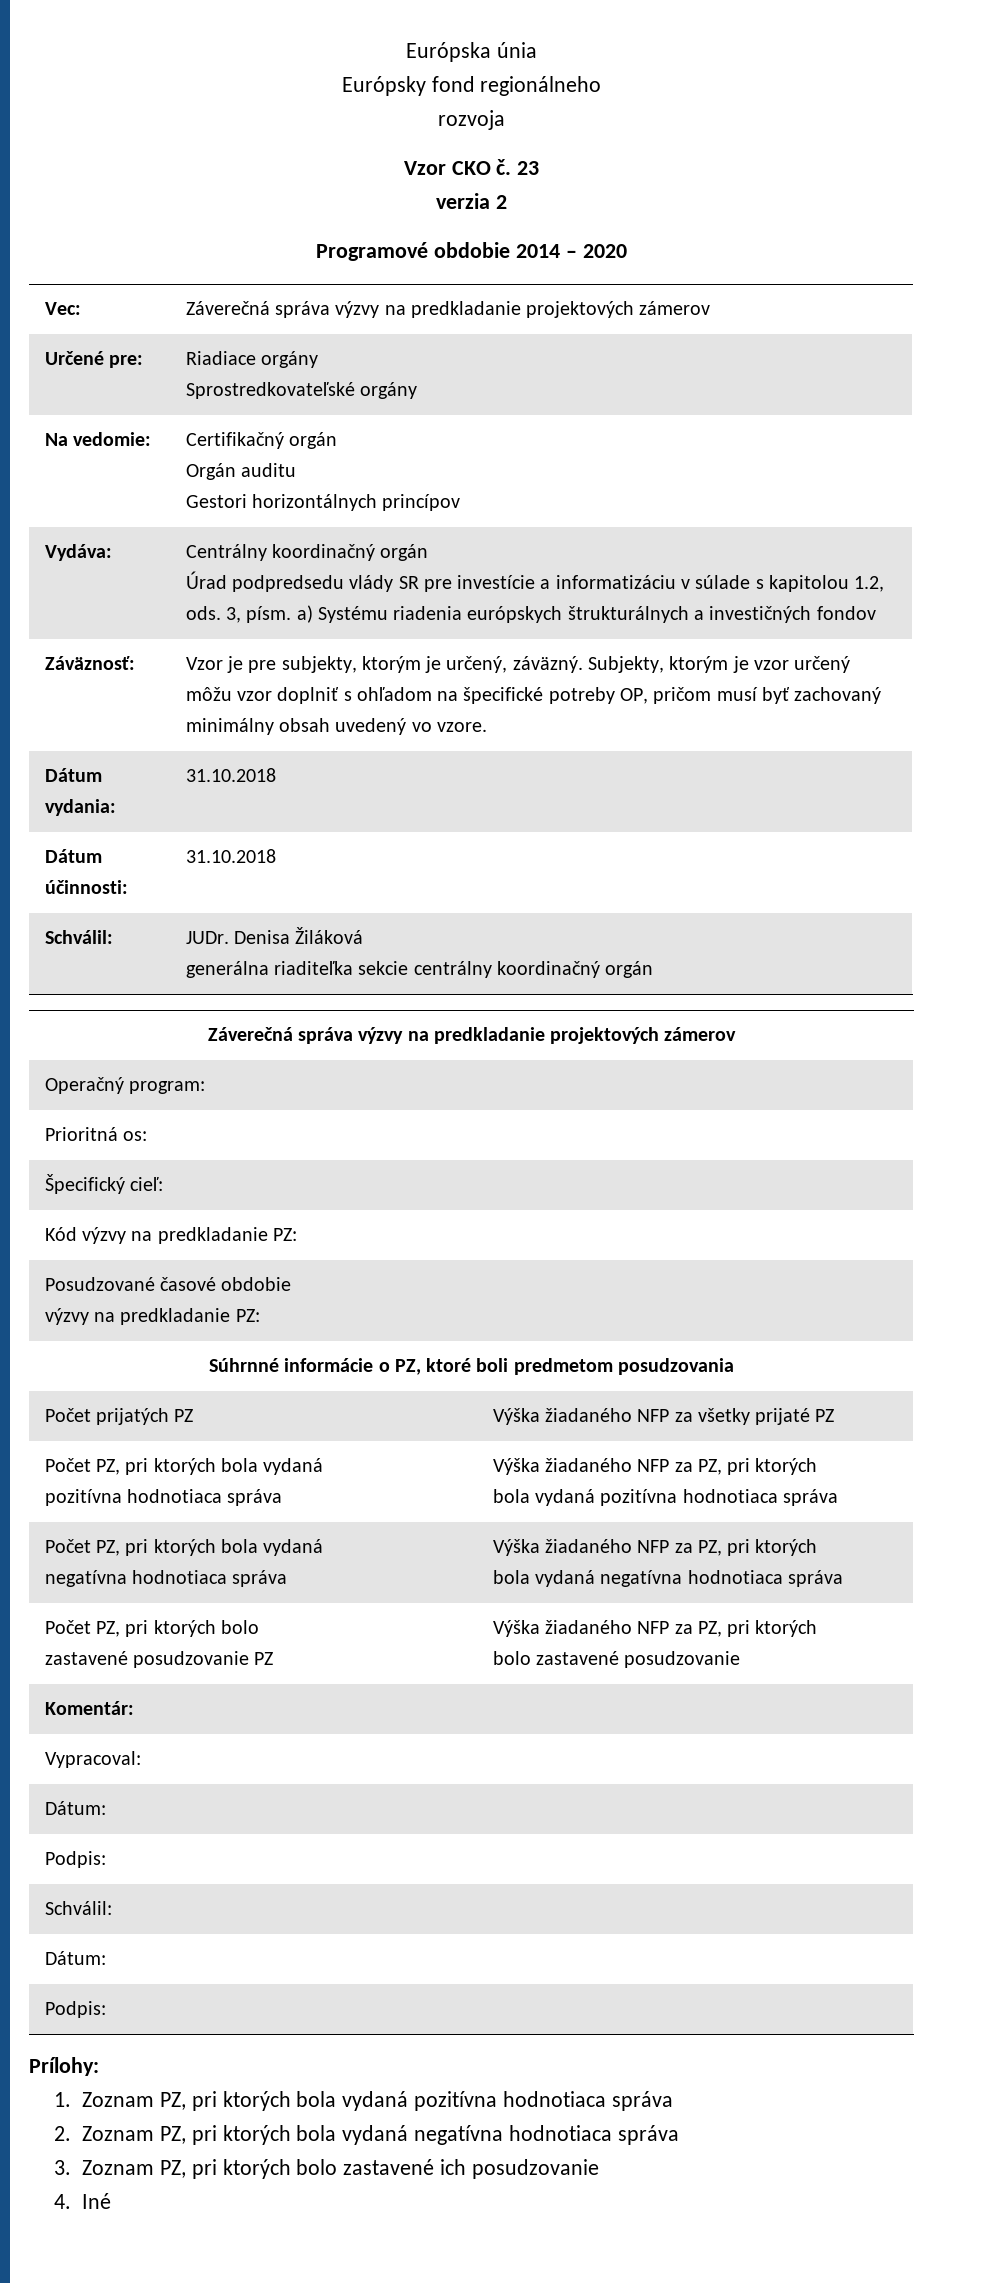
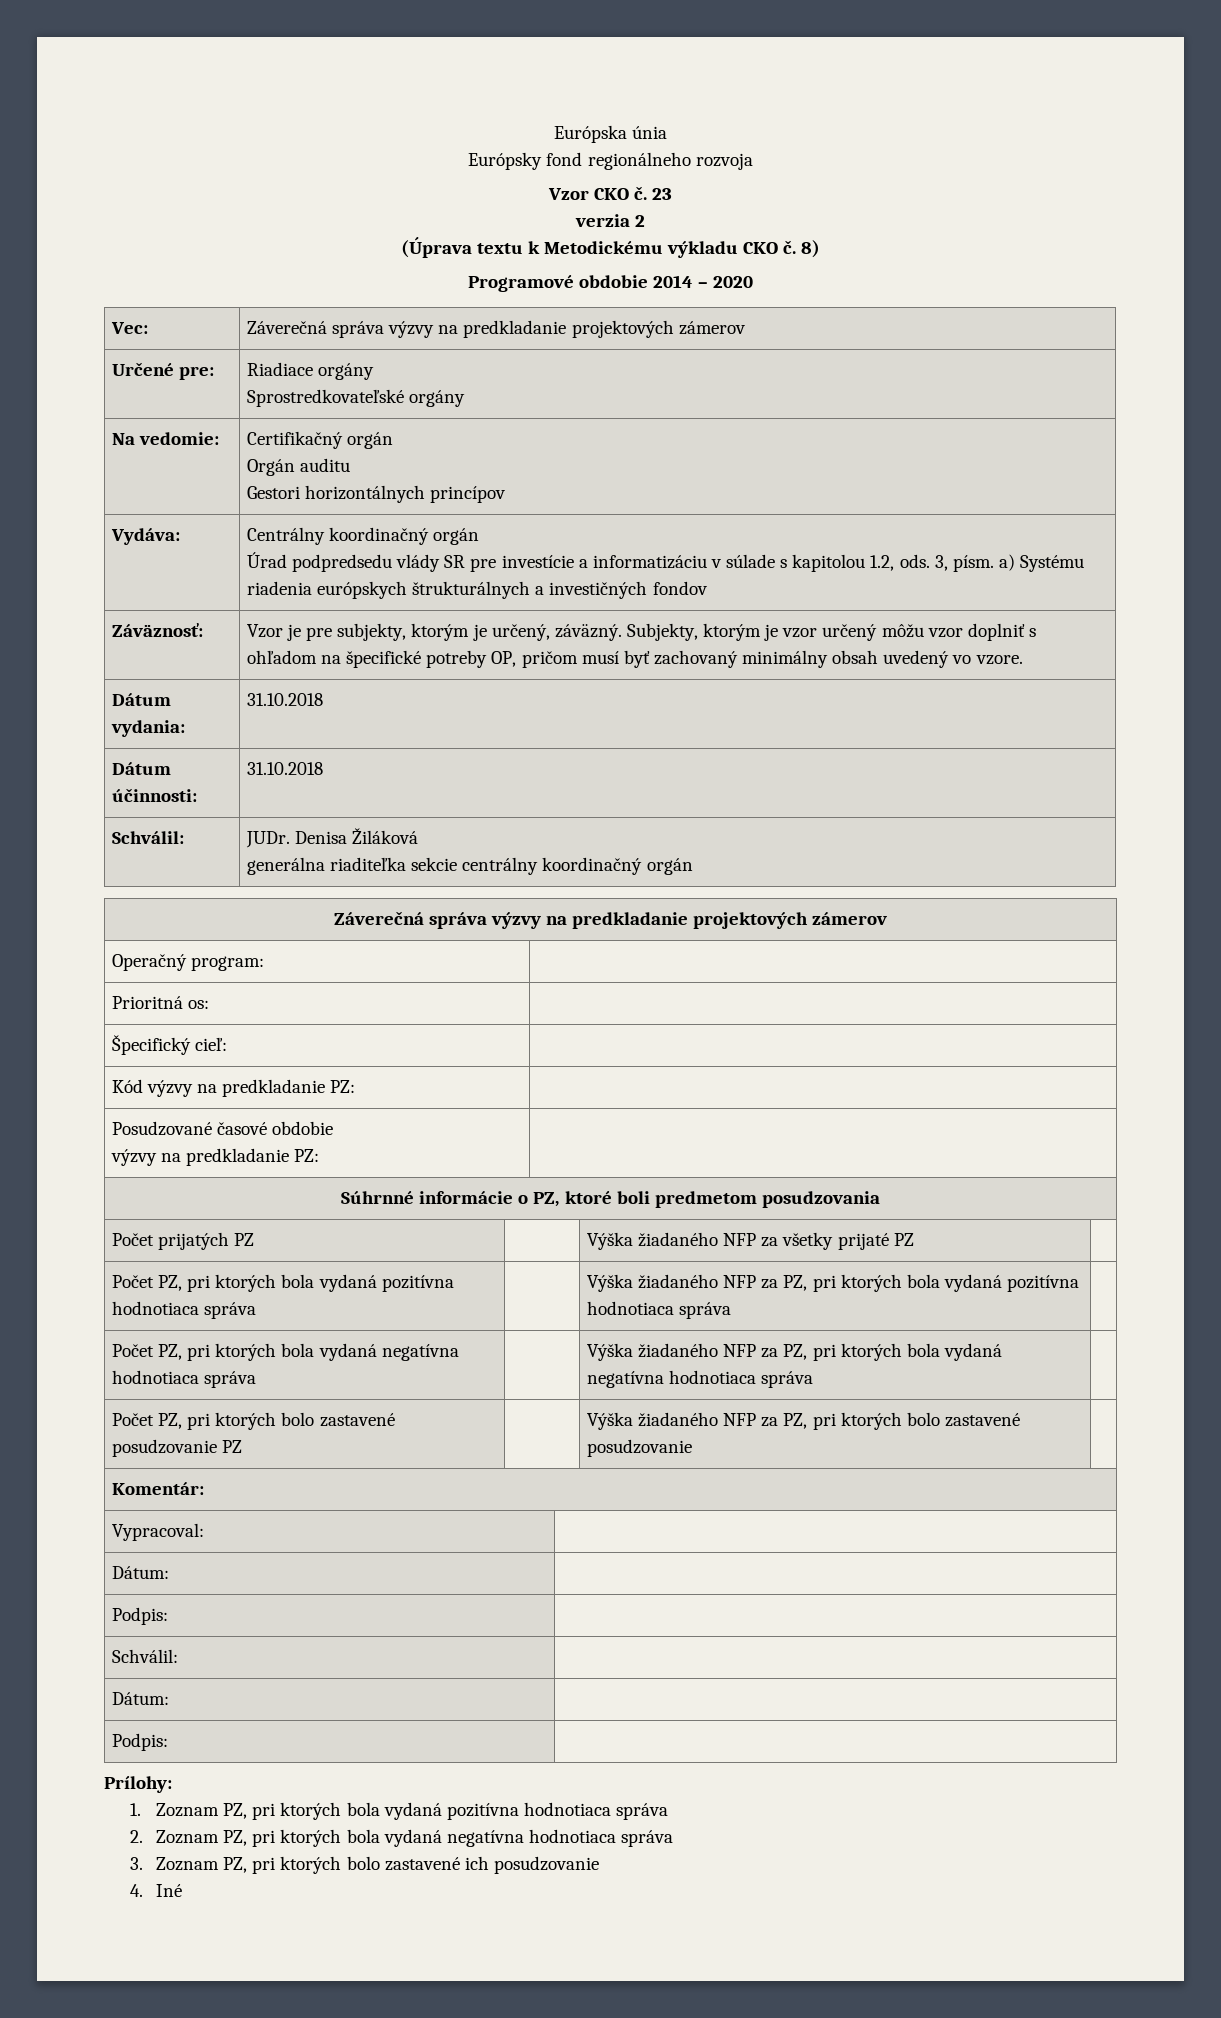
- Európsky fond regionálneho
- rozvoja
+ Európsky fond regionálneho rozvoja
+ (Úprava textu k Metodickému výkladu CKO č. 8)

